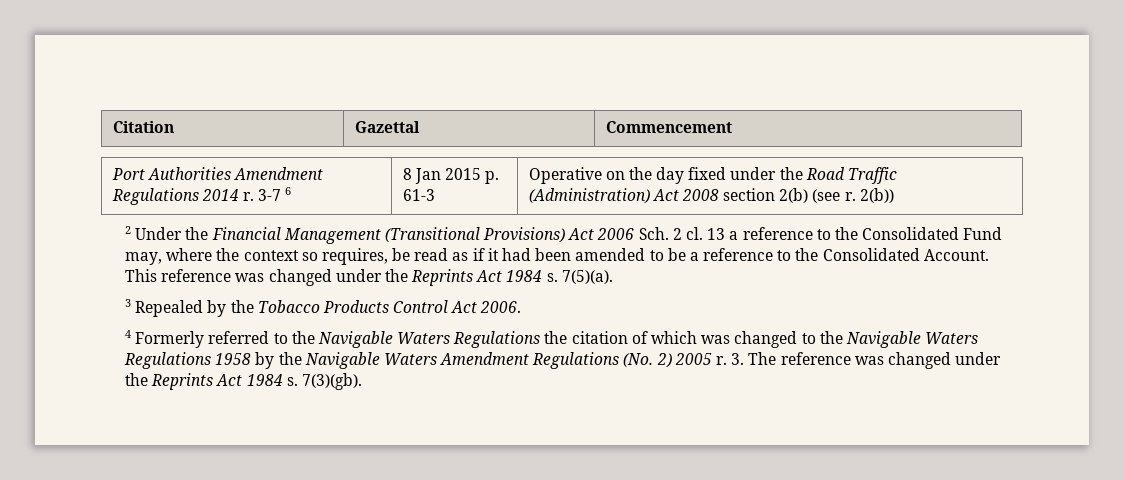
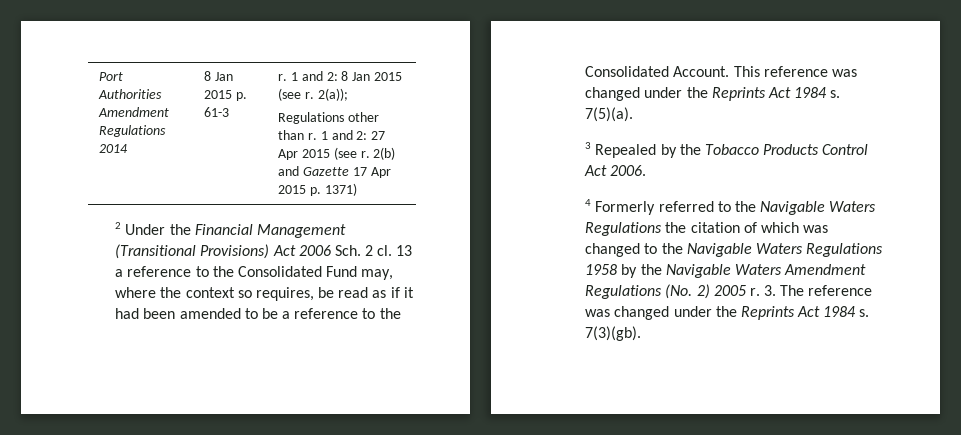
- Citation | Gazettal | Commencement
- Port Authorities Amendment Regulations 2014 r. 3-7 6 | 8 Jan 2015 p. 61-3 | Operative on the day fixed under the Road Traffic (Administration) Act 2008 section 2(b) (see r. 2(b))
+ Port Authorities Amendment Regulations 2014 | 8 Jan 2015 p. 61-3 | r. 1 and 2: 8 Jan 2015 (see r. 2(a));
+ Regulations other than r. 1 and 2: 27 Apr 2015 (see r. 2(b) and Gazette 17 Apr 2015 p. 1371)

